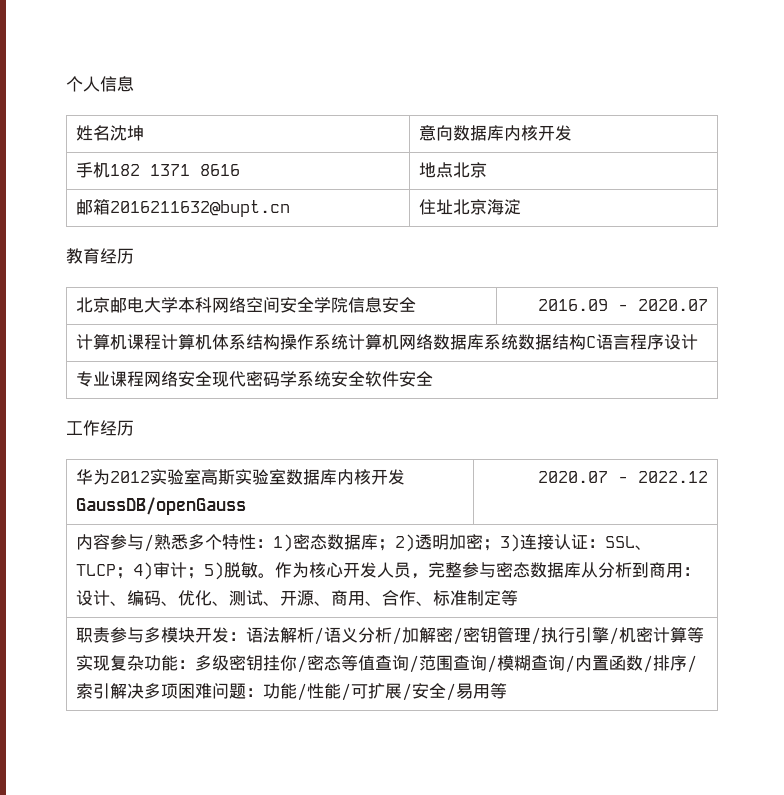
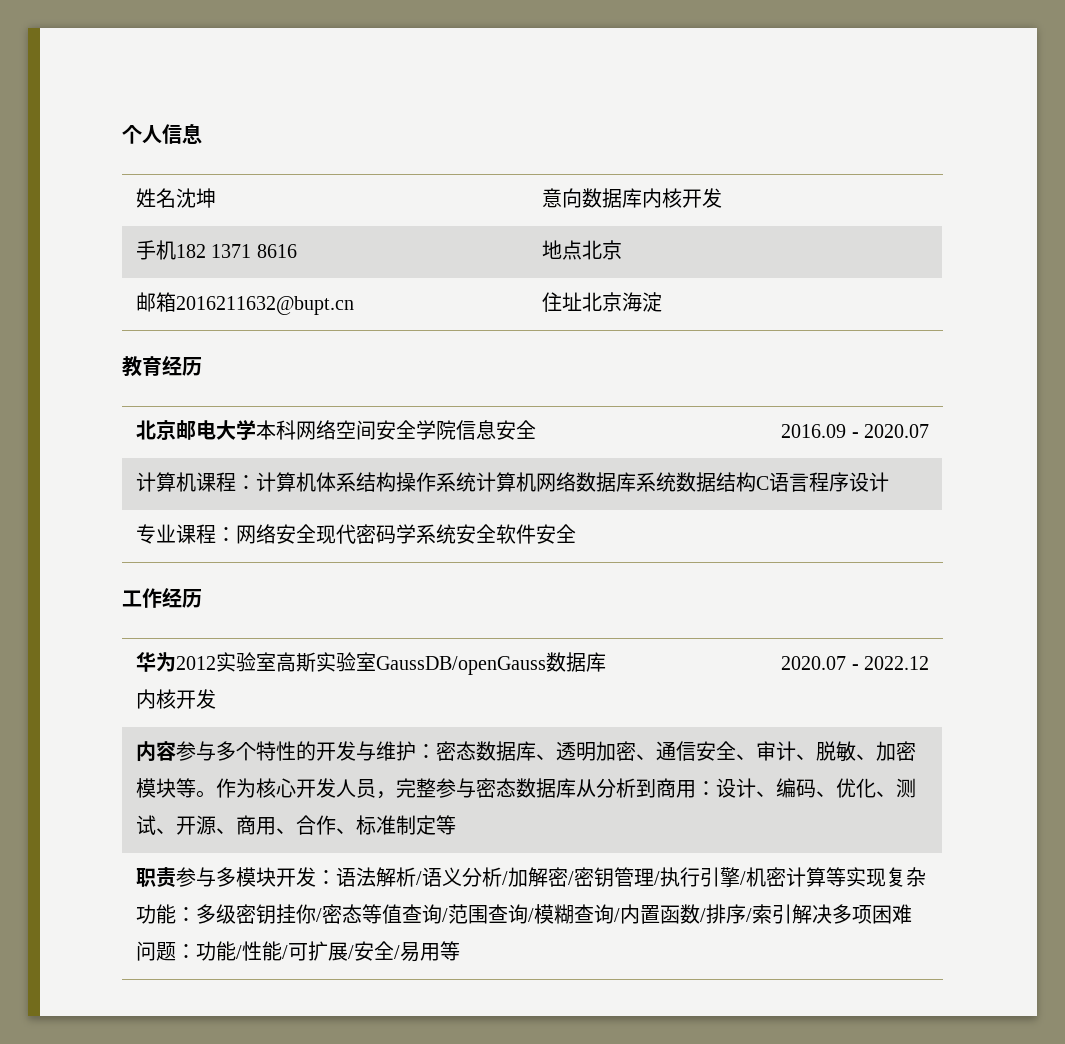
- 计算机课程计算机体系结构操作系统计算机网络数据库系统数据结构C语言程序设计
+ 计算机课程：计算机体系结构操作系统计算机网络数据库系统数据结构C语言程序设计
- 专业课程网络安全现代密码学系统安全软件安全
+ 专业课程：网络安全现代密码学系统安全软件安全
- 华为2012实验室高斯实验室数据库内核开发GaussDB/openGauss | 2020.07 - 2022.12
+ 华为2012实验室高斯实验室GaussDB/openGauss数据库内核开发 | 2020.07 - 2022.12
- 内容参与/熟悉多个特性：1)密态数据库；2)透明加密；3)连接认证：SSL、TLCP；4)审计；5)脱敏。
+ 内容参与多个特性的开发与维护：密态数据库、透明加密、通信安全、审计、脱敏、加密模块等。

